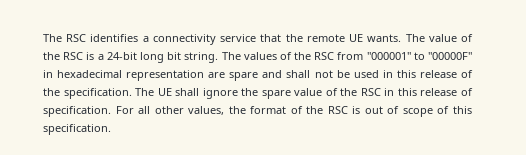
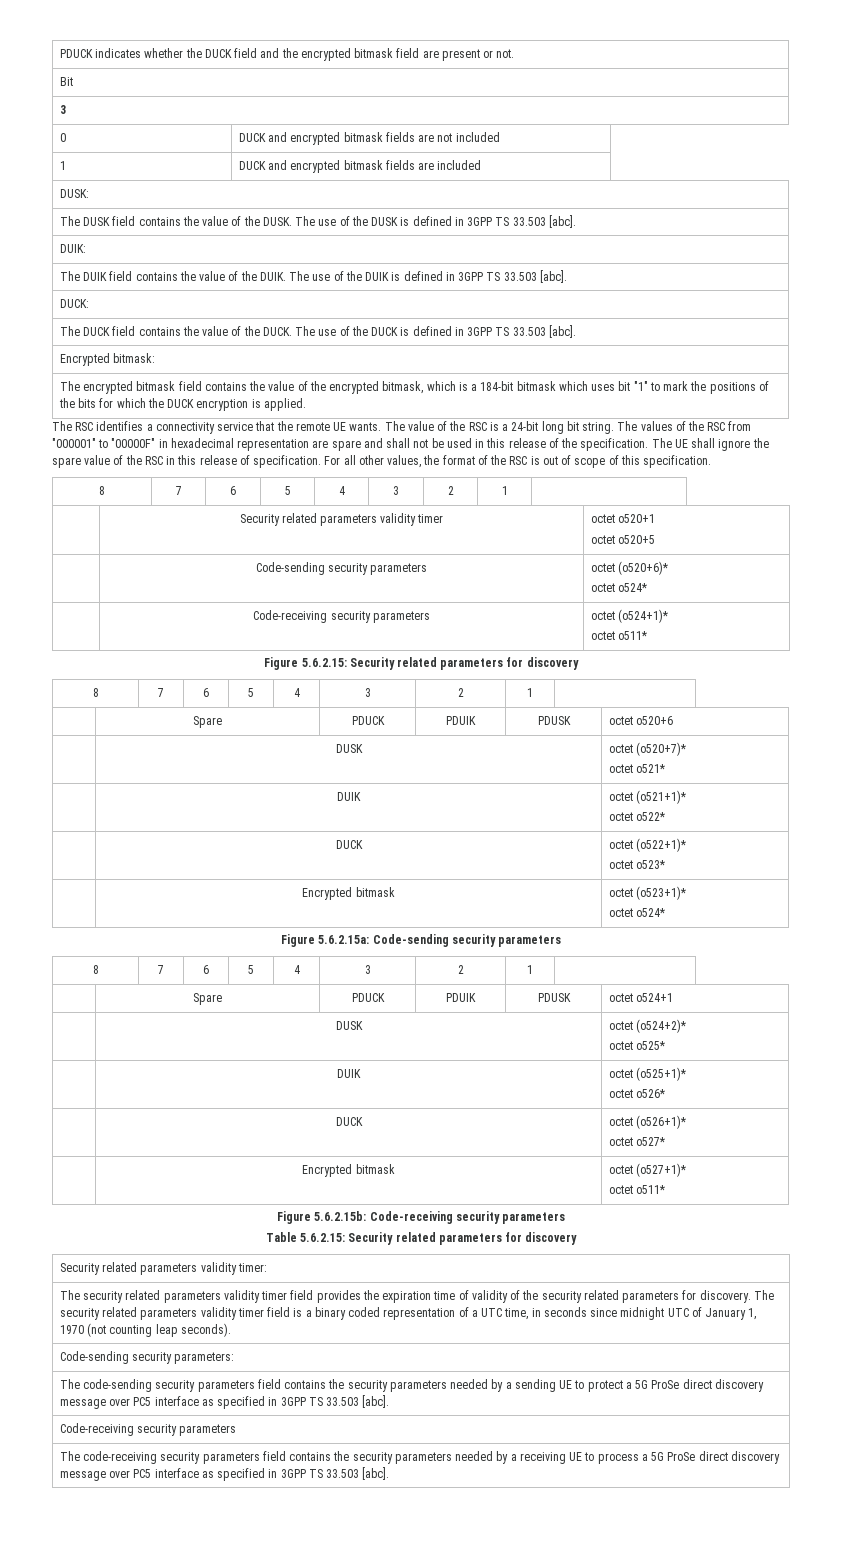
+ PDUCK indicates whether the DUCK field and the encrypted bitmask field are present or not.
+ Bit
+ 3
+ 0 | DUCK and encrypted bitmask fields are not included
+ 1 | DUCK and encrypted bitmask fields are included
+ DUSK:
+ The DUSK field contains the value of the DUSK. The use of the DUSK is defined in 3GPP TS 33.503 [abc].
+ DUIK:
+ The DUIK field contains the value of the DUIK. The use of the DUIK is defined in 3GPP TS 33.503 [abc].
+ DUCK:
+ The DUCK field contains the value of the DUCK. The use of the DUCK is defined in 3GPP TS 33.503 [abc].
+ Encrypted bitmask:
+ The encrypted bitmask field contains the value of the encrypted bitmask, which is a 184-bit bitmask which uses bit "1" to mark the positions of the bits for which the DUCK encryption is applied.
  For all other values, the format of the RSC is out of scope of this specification.
+ 8 | 7 | 6 | 5 | 4 | 3 | 2 | 1 |
+ | Security related parameters validity timer | octet o520+1
+ octet o520+5
+ | Code-sending security parameters | octet (o520+6)*
+ octet o524*
+ | Code-receiving security parameters | octet (o524+1)*
+ octet o511*
+ Figure 5.6.2.15: Security related parameters for discovery
+ 8 | 7 | 6 | 5 | 4 | 3 | 2 | 1 |
+ | Spare | PDUCK | PDUIK | PDUSK | octet o520+6
+ | DUSK | octet (o520+7)*
+ octet o521*
+ | DUIK | octet (o521+1)*
+ octet o522*
+ | DUCK | octet (o522+1)*
+ octet o523*
+ | Encrypted bitmask | octet (o523+1)*
+ octet o524*
+ Figure 5.6.2.15a: Code-sending security parameters
+ 8 | 7 | 6 | 5 | 4 | 3 | 2 | 1 |
+ | Spare | PDUCK | PDUIK | PDUSK | octet o524+1
+ | DUSK | octet (o524+2)*
+ octet o525*
+ | DUIK | octet (o525+1)*
+ octet o526*
+ | DUCK | octet (o526+1)*
+ octet o527*
+ | Encrypted bitmask | octet (o527+1)*
+ octet o511*
+ Figure 5.6.2.15b: Code-receiving security parameters
+ Table 5.6.2.15: Security related parameters for discovery
+ Security related parameters validity timer:
+ The security related parameters validity timer field provides the expiration time of validity of the security related parameters for discovery. The security related parameters validity timer field is a binary coded representation of a UTC time, in seconds since midnight UTC of January 1, 1970 (not counting leap seconds).
+ Code-sending security parameters:
+ The code-sending security parameters field contains the security parameters needed by a sending UE to protect a 5G ProSe direct discovery message over PC5 interface as specified in 3GPP TS 33.503 [abc].
+ Code-receiving security parameters
+ The code-receiving security parameters field contains the security parameters needed by a receiving UE to process a 5G ProSe direct discovery message over PC5 interface as specified in 3GPP TS 33.503 [abc].

